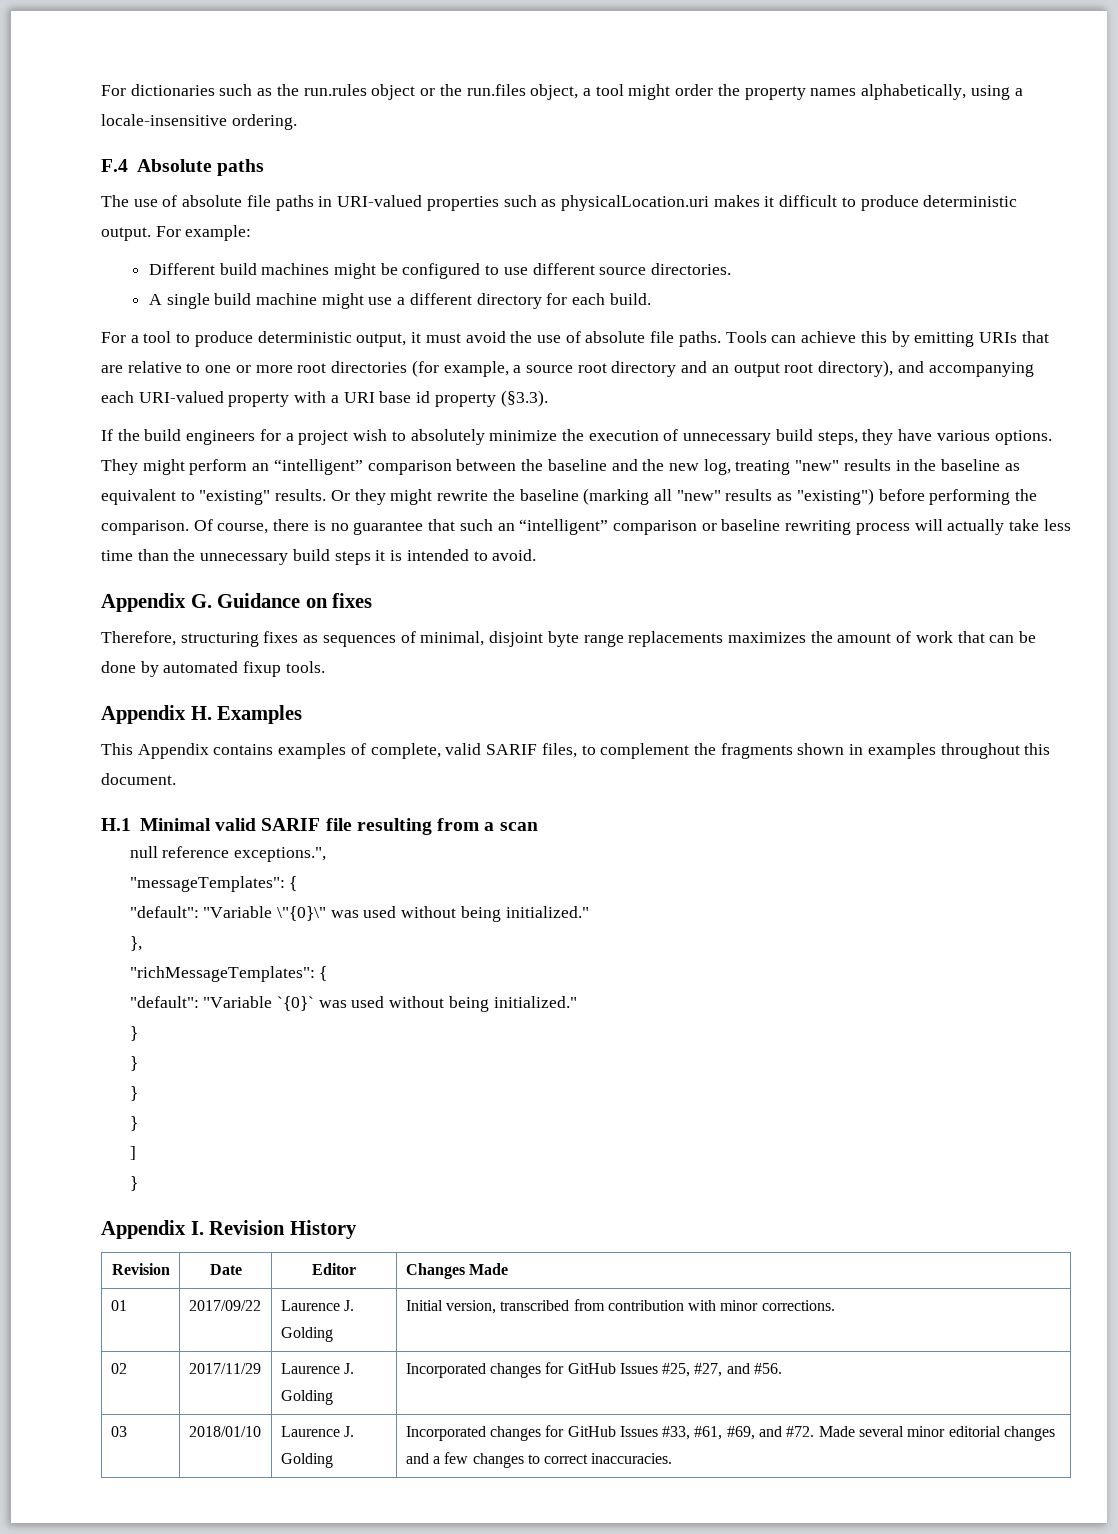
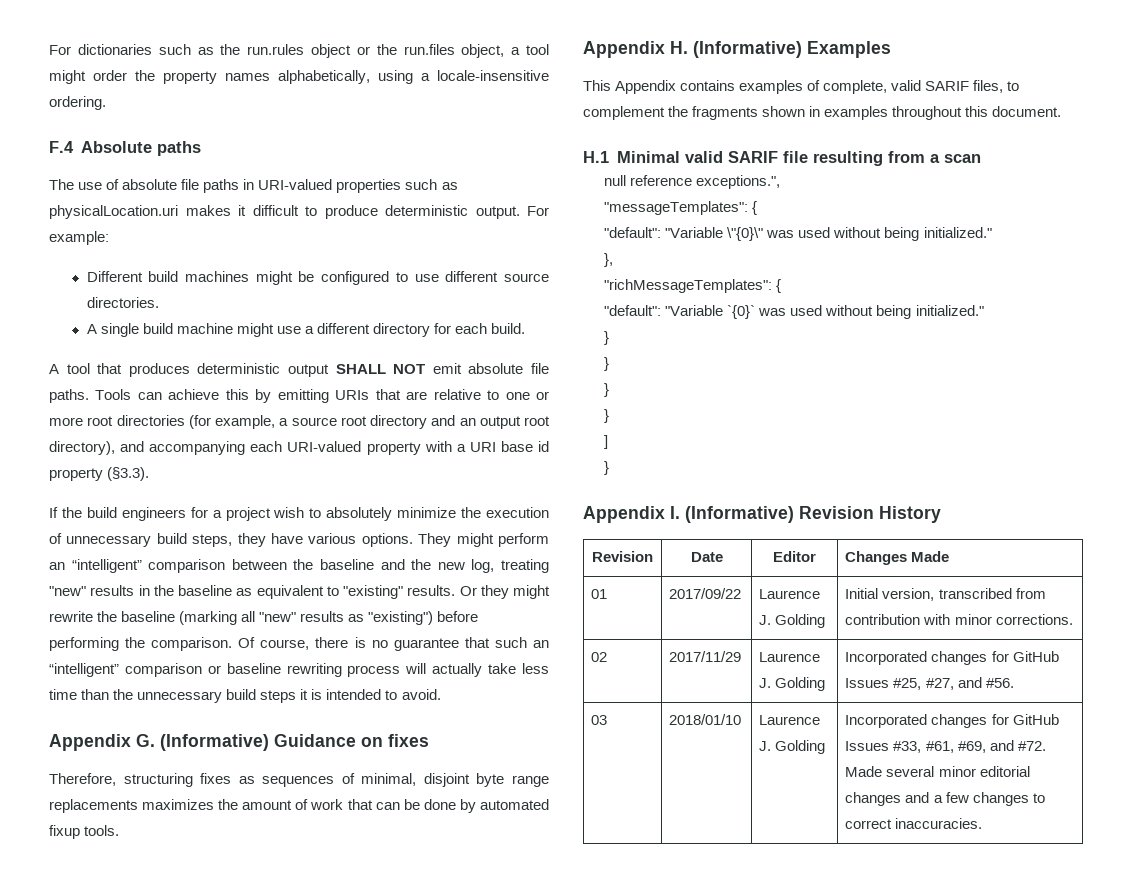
- For a tool to produce deterministic output, it must avoid the use of absolute file paths.
+ A tool that produces deterministic output SHALL NOT emit absolute file paths.
- Appendix G. Guidance on fixes
+ Appendix G. (Informative) Guidance on fixes
- Appendix H. Examples
+ Appendix H. (Informative) Examples
- Appendix I. Revision History
+ Appendix I. (Informative) Revision History

